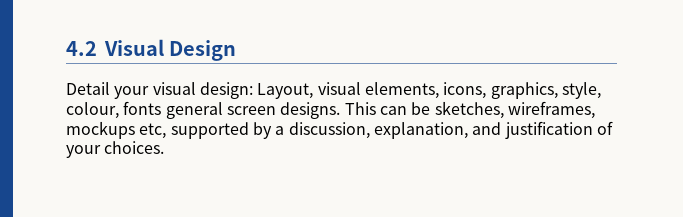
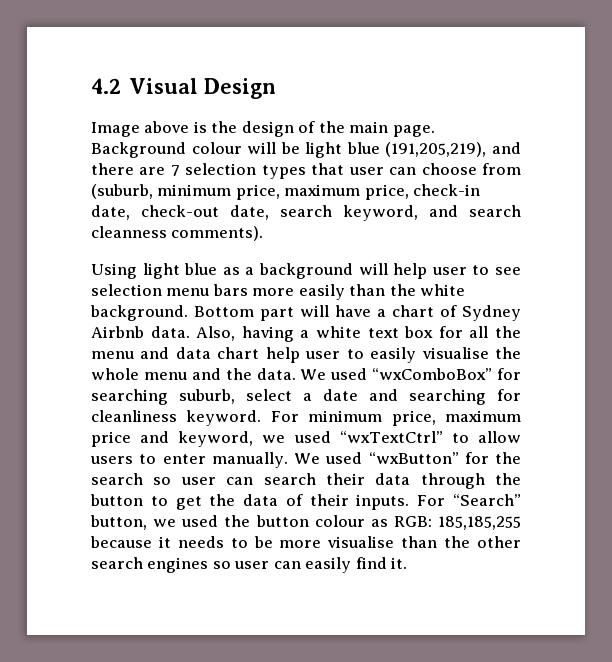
- Detail your visual design: Layout, visual elements, icons, graphics, style, colour, fonts general screen designs. This can be sketches, wireframes, mockups etc, supported by a discussion, explanation, and justification of your choices.
+ Image above is the design of the main page. Background colour will be light blue (191,205,219), and there are 7 selection types that user can choose from (suburb, minimum price, maximum price, check-in date, check-out date, search keyword, and search cleanness comments).
+ Using light blue as a background will help user to see selection menu bars more easily than the white background. Bottom part will have a chart of Sydney Airbnb data. Also, having a white text box for all the menu and data chart help user to easily visualise the whole menu and the data. We used “wxComboBox” for searching suburb, select a date and searching for cleanliness keyword. For minimum price, maximum price and keyword, we used “wxTextCtrl” to allow users to enter manually. We used “wxButton” for the search so user can search their data through the button to get the data of their inputs. For “Search” button, we used the button colour as RGB: 185,185,255 because it needs to be more visualise than the other search engines so user can easily find it.

